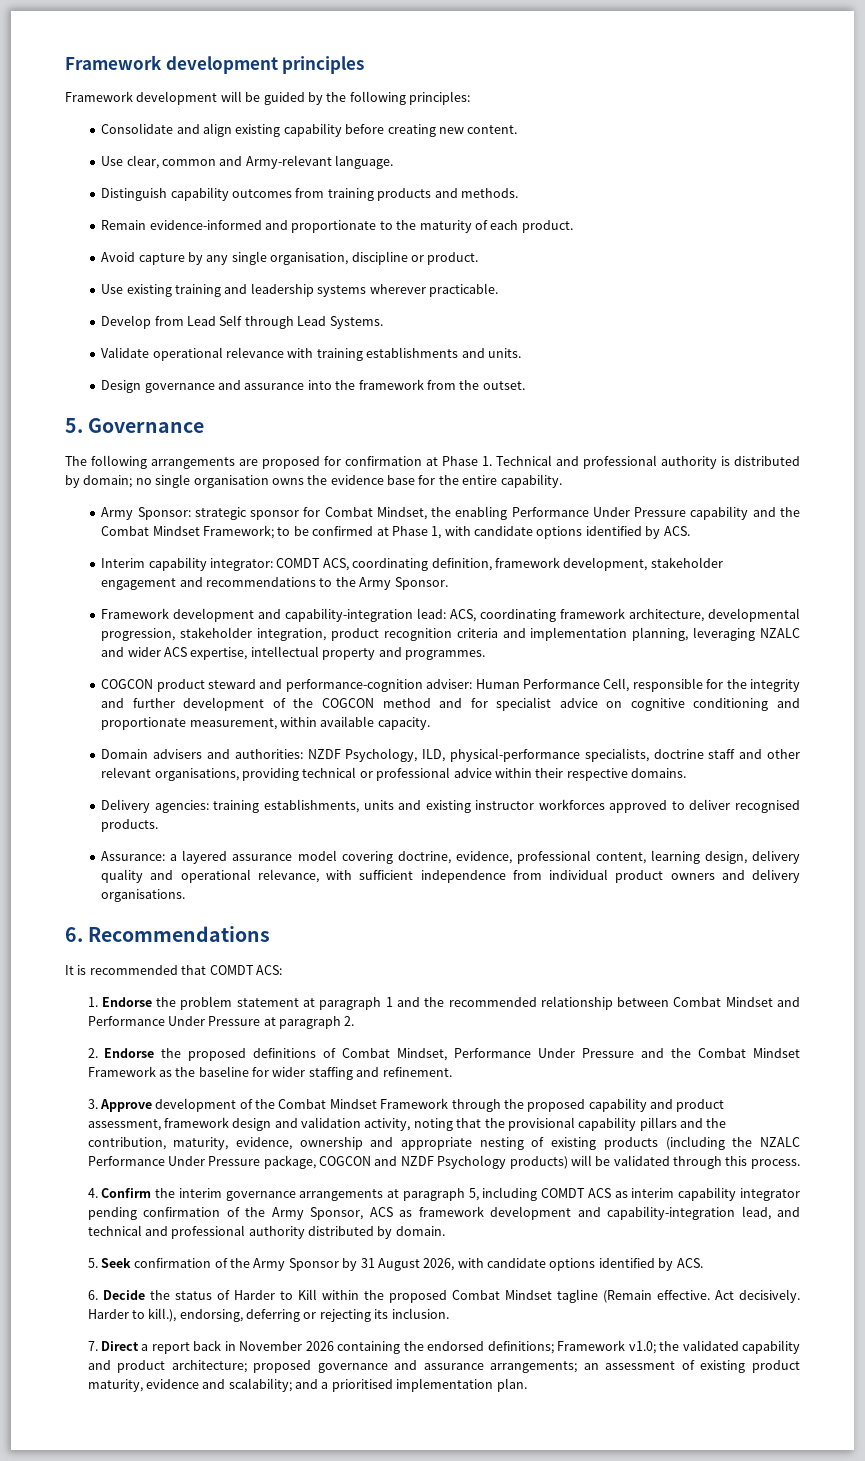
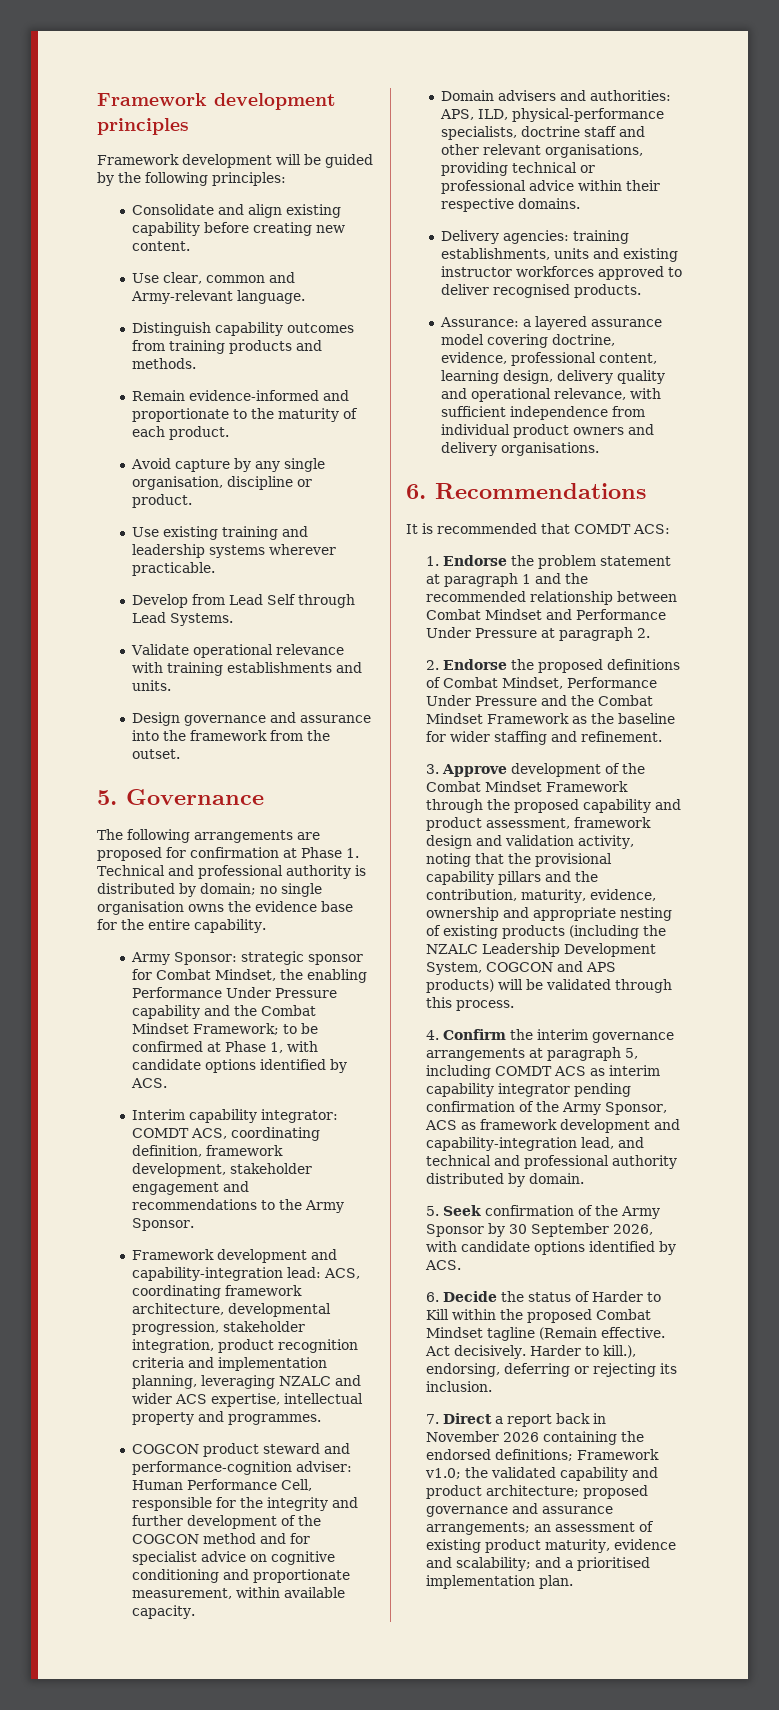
- Domain advisers and authorities: NZDF Psychology, ILD, physical-performance specialists, doctrine staff and other relevant organisations, providing technical or professional advice within their respective domains.
+ Domain advisers and authorities: APS, ILD, physical-performance specialists, doctrine staff and other relevant organisations, providing technical or professional advice within their respective domains.
- 3. Approve development of the Combat Mindset Framework through the proposed capability and product assessment, framework design and validation activity, noting that the provisional capability pillars and the contribution, maturity, evidence, ownership and appropriate nesting of existing products (including the NZALC Performance Under Pressure package, COGCON and NZDF Psychology products) will be validated through this process.
+ 3. Approve development of the Combat Mindset Framework through the proposed capability and product assessment, framework design and validation activity, noting that the provisional capability pillars and the contribution, maturity, evidence, ownership and appropriate nesting of existing products (including the NZALC Leadership Development System, COGCON and APS products) will be validated through this process.
- 5. Seek confirmation of the Army Sponsor by 31 August 2026, with candidate options identified by ACS.
+ 5. Seek confirmation of the Army Sponsor by 30 September 2026, with candidate options identified by ACS.

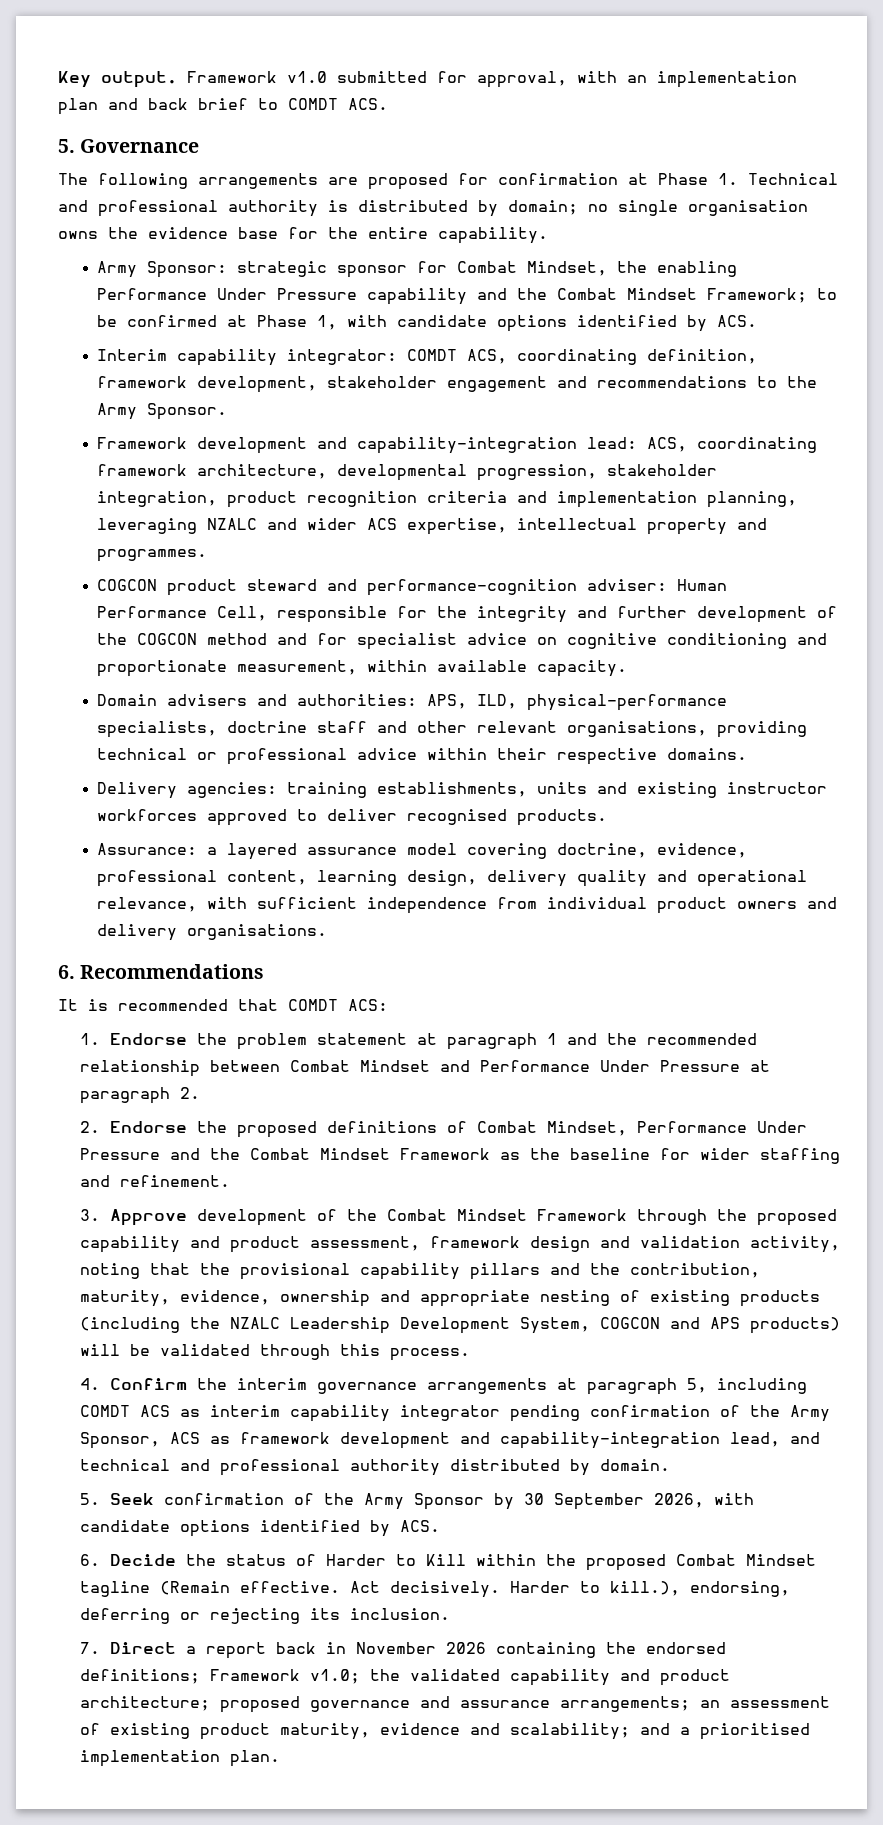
- Framework development principles
- Framework development will be guided by the following principles:
- Consolidate and align existing capability before creating new content.
- Use clear, common and Army-relevant language.
- Distinguish capability outcomes from training products and methods.
- Remain evidence-informed and proportionate to the maturity of each product.
- Avoid capture by any single organisation, discipline or product.
- Use existing training and leadership systems wherever practicable.
- Develop from Lead Self through Lead Systems.
- Validate operational relevance with training establishments and units.
- Design governance and assurance into the framework from the outset.
+ Key output. Framework v1.0 submitted for approval, with an implementation plan and back brief to COMDT ACS.

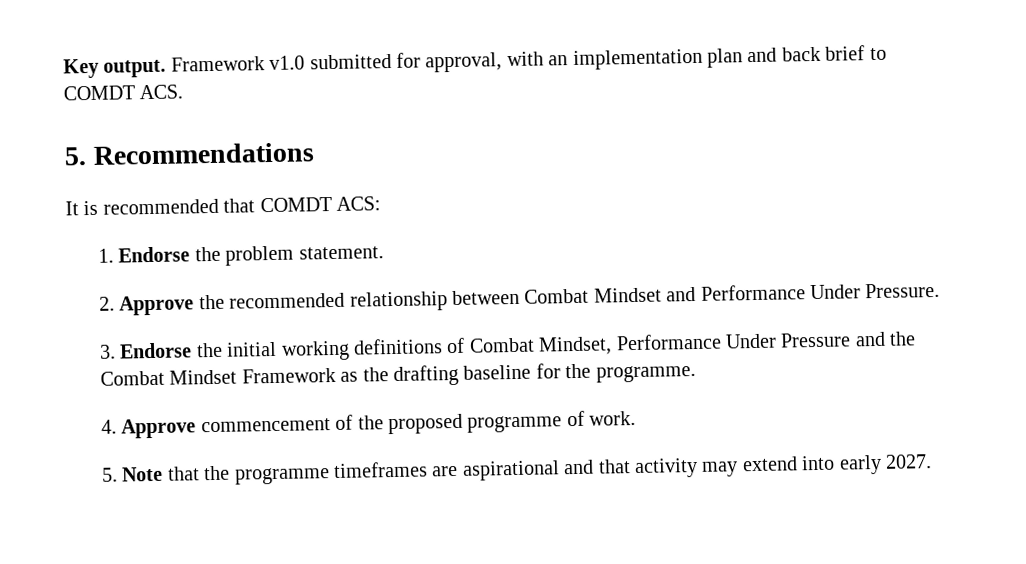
- 5. Governance
- The following arrangements are proposed for confirmation at Phase 1. Technical and professional authority is distributed by domain; no single organisation owns the evidence base for the entire capability.
- Army Sponsor: strategic sponsor for Combat Mindset, the enabling Performance Under Pressure capability and the Combat Mindset Framework; to be confirmed at Phase 1, with candidate options identified by ACS.
- Interim capability integrator: COMDT ACS, coordinating definition, framework development, stakeholder engagement and recommendations to the Army Sponsor.
- Framework development and capability-integration lead: ACS, coordinating framework architecture, developmental progression, stakeholder integration, product recognition criteria and implementation planning, leveraging NZALC and wider ACS expertise, intellectual property and programmes.
- COGCON product steward and performance-cognition adviser: Human Performance Cell, responsible for the integrity and further development of the COGCON method and for specialist advice on cognitive conditioning and proportionate measurement, within available capacity.
- Domain advisers and authorities: APS, ILD, physical-performance specialists, doctrine staff and other relevant organisations, providing technical or professional advice within their respective domains.
- Delivery agencies: training establishments, units and existing instructor workforces approved to deliver recognised products.
- Assurance: a layered assurance model covering doctrine, evidence, professional content, learning design, delivery quality and operational relevance, with sufficient independence from individual product owners and delivery organisations.
- 6. Recommendations
+ 5. Recommendations
- 1. Endorse the problem statement at paragraph 1 and the recommended relationship between Combat Mindset and Performance Under Pressure at paragraph 2.
- 2. Endorse the proposed definitions of Combat Mindset, Performance Under Pressure and the Combat Mindset Framework as the baseline for wider staffing and refinement.
- 3. Approve development of the Combat Mindset Framework through the proposed capability and product assessment, framework design and validation activity, noting that the provisional capability pillars and the contribution, maturity, evidence, ownership and appropriate nesting of existing products (including the NZALC Leadership Development System, COGCON and APS products) will be validated through this process.
- 4. Confirm the interim governance arrangements at paragraph 5, including COMDT ACS as interim capability integrator pending confirmation of the Army Sponsor, ACS as framework development and capability-integration lead, and technical and professional authority distributed by domain.
- 5. Seek confirmation of the Army Sponsor by 30 September 2026, with candidate options identified by ACS.
- 6. Decide the status of Harder to Kill within the proposed Combat Mindset tagline (Remain effective. Act decisively. Harder to kill.), endorsing, deferring or rejecting its inclusion.
- 7. Direct a report back in November 2026 containing the endorsed definitions; Framework v1.0; the validated capability and product architecture; proposed governance and assurance arrangements; an assessment of existing product maturity, evidence and scalability; and a prioritised implementation plan.
+ 1. Endorse the problem statement.
+ 2. Approve the recommended relationship between Combat Mindset and Performance Under Pressure.
+ 3. Endorse the initial working definitions of Combat Mindset, Performance Under Pressure and the Combat Mindset Framework as the drafting baseline for the programme.
+ 4. Approve commencement of the proposed programme of work.
+ 5. Note that the programme timeframes are aspirational and that activity may extend into early 2027.

